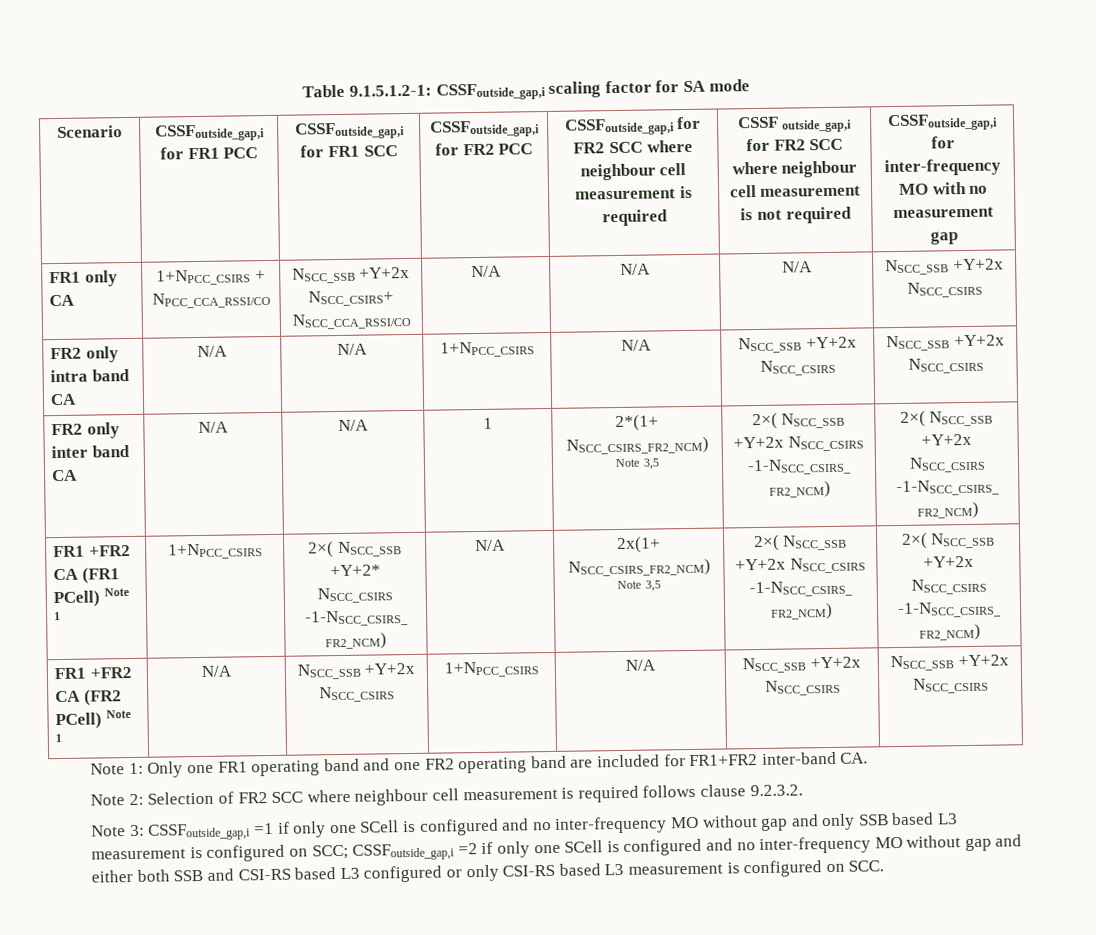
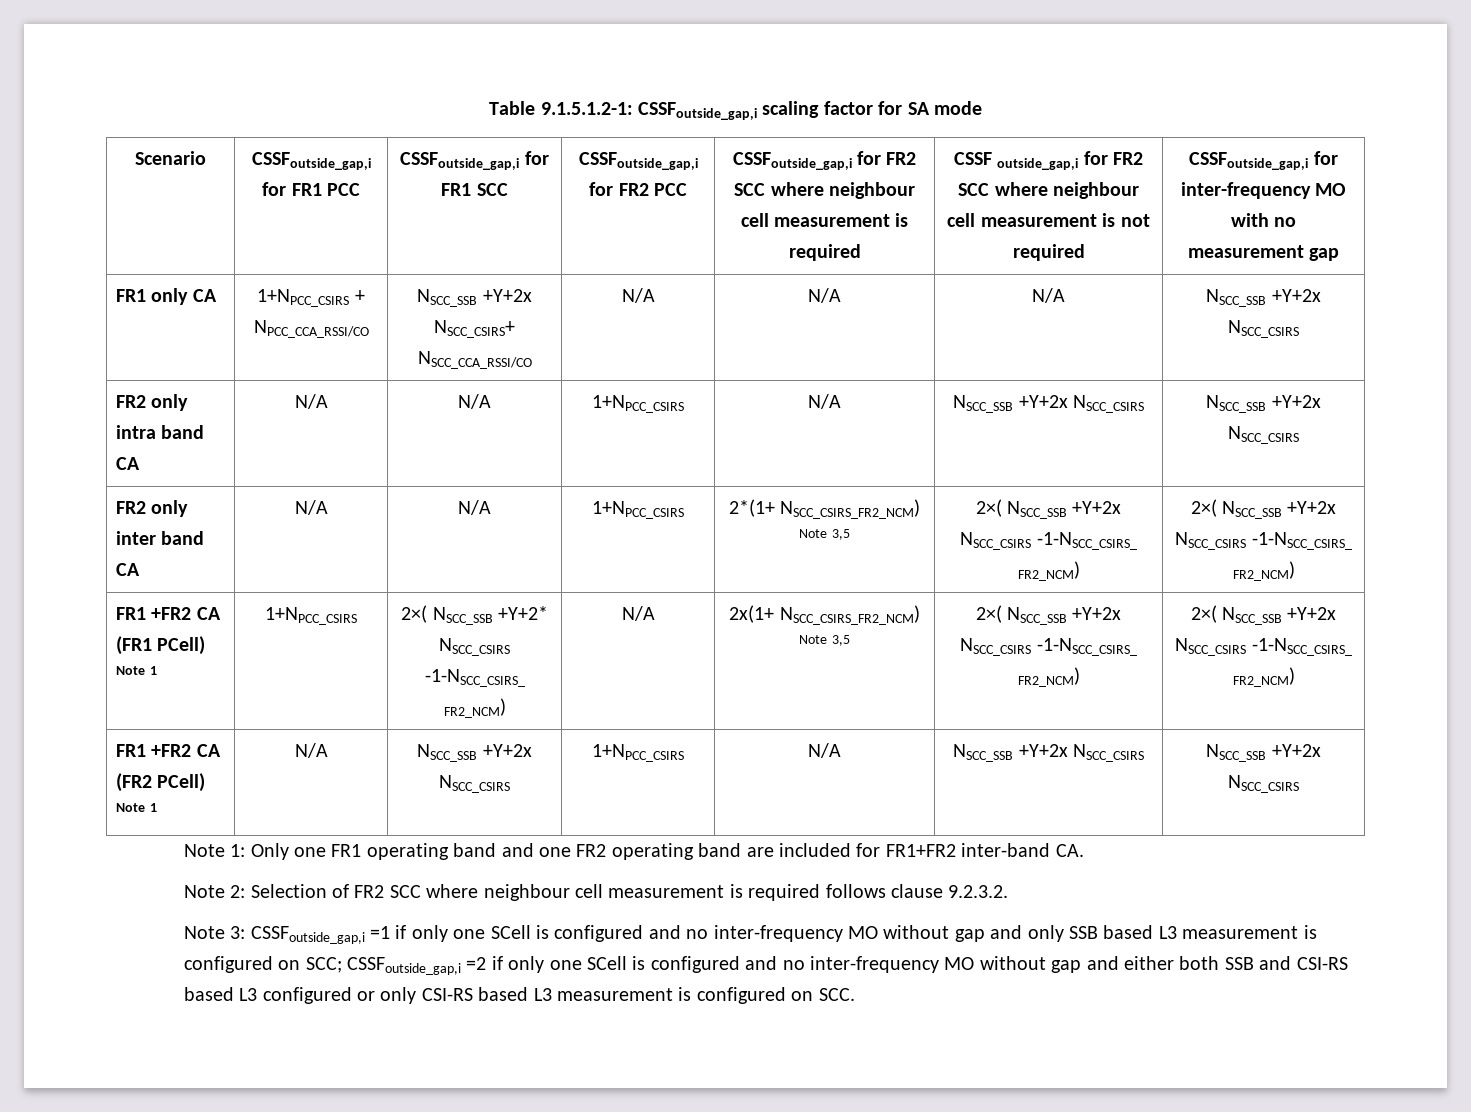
- FR2 only inter band CA | N/A | N/A | 1 | 2*(1+ NSCC_CSIRS_FR2_NCM) Note 3,5 | 2×( NSCC_SSB +Y+2x NSCC_CSIRS -1-NSCC_CSIRS_ FR2_NCM) | 2×( NSCC_SSB +Y+2x NSCC_CSIRS -1-NSCC_CSIRS_ FR2_NCM)
+ FR2 only inter band CA | N/A | N/A | 1+NPCC_CSIRS | 2*(1+ NSCC_CSIRS_FR2_NCM) Note 3,5 | 2×( NSCC_SSB +Y+2x NSCC_CSIRS -1-NSCC_CSIRS_ FR2_NCM) | 2×( NSCC_SSB +Y+2x NSCC_CSIRS -1-NSCC_CSIRS_ FR2_NCM)

